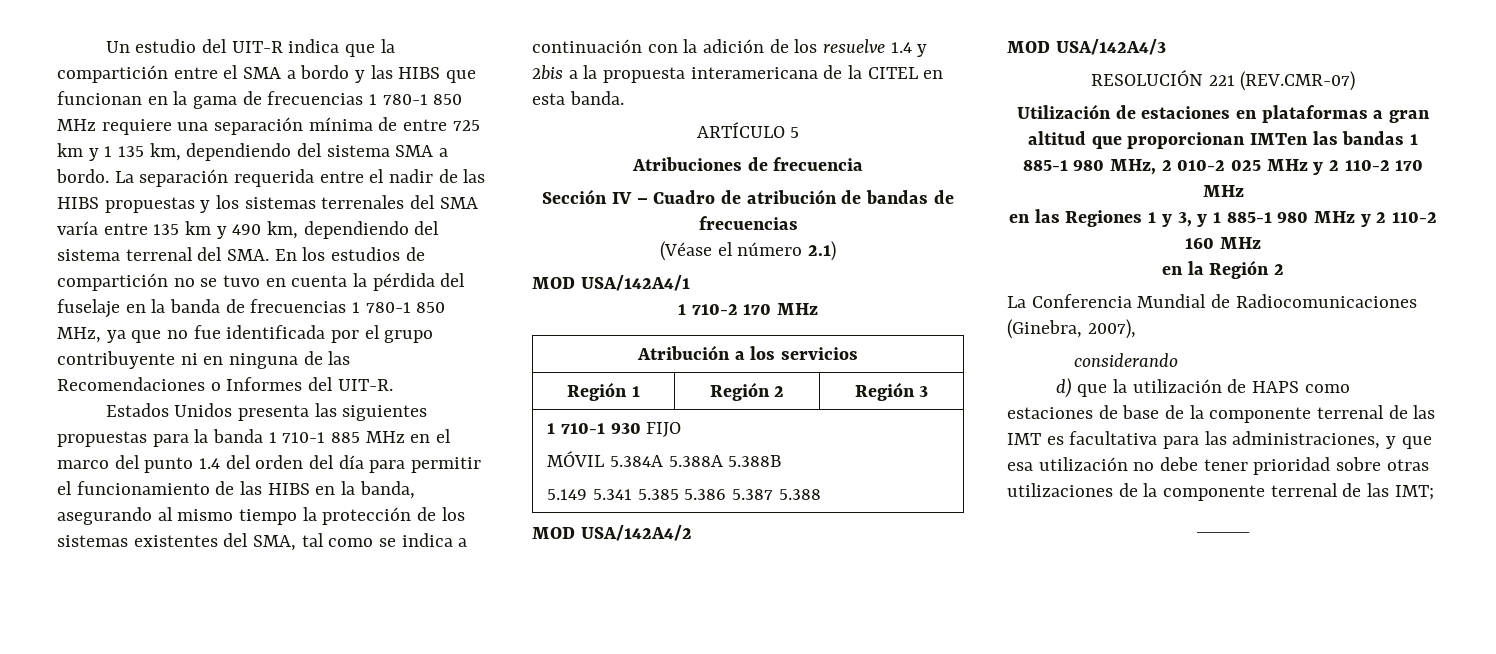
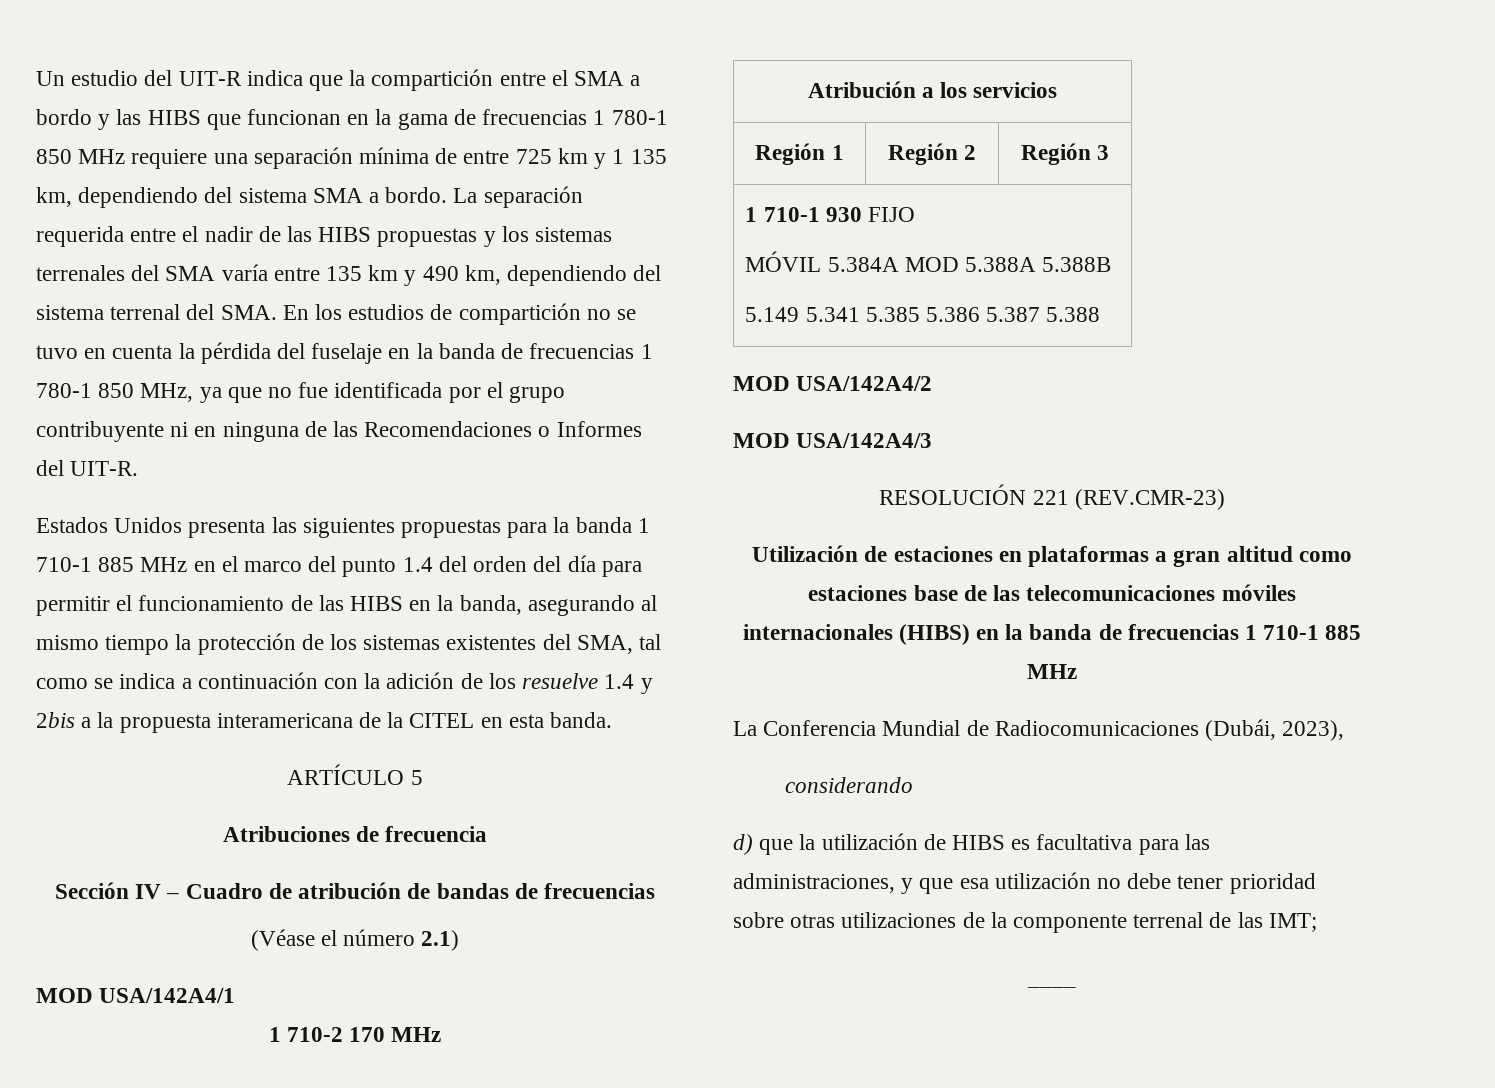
  1 710-1 930 FIJO
- MÓVIL 5.384A 5.388A 5.388B
+ MÓVIL 5.384A MOD 5.388A 5.388B
- RESOLUCIÓN 221 (REV.CMR-07)
+ RESOLUCIÓN 221 (REV.CMR-23)
- Utilización de estaciones en plataformas a gran altitud que proporcionan IMTen las bandas 1 885-1 980 MHz, 2 010-2 025 MHz y 2 110-2 170 MHz
- en las Regiones 1 y 3, y 1 885-1 980 MHz y 2 110-2 160 MHz
- en la Región 2
+ Utilización de estaciones en plataformas a gran altitud como estaciones base de las telecomunicaciones móviles internacionales (HIBS) en la banda de frecuencias 1 710-1 885 MHz
- La Conferencia Mundial de Radiocomunicaciones (Ginebra, 2007),
+ La Conferencia Mundial de Radiocomunicaciones (Dubái, 2023),
- d) que la utilización de HAPS como estaciones de base de la componente terrenal de las IMT es facultativa para las administraciones, y que esa utilización no debe tener prioridad sobre otras utilizaciones de la componente terrenal de las IMT;
+ d) que la utilización de HIBS es facultativa para las administraciones, y que esa utilización no debe tener prioridad sobre otras utilizaciones de la componente terrenal de las IMT;

